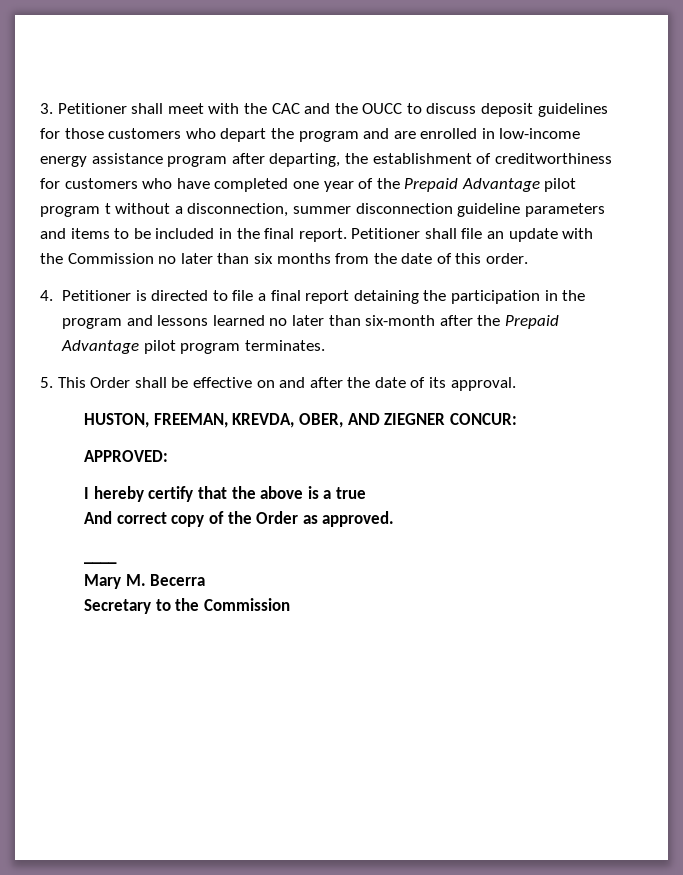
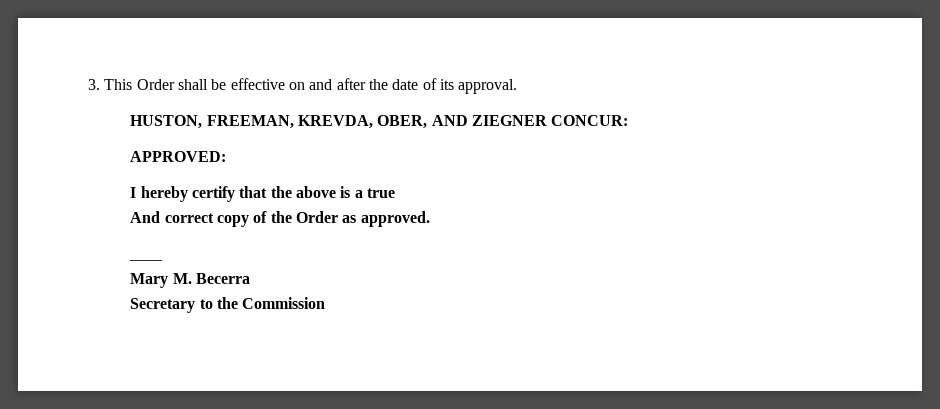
- 3. Petitioner shall meet with the CAC and the OUCC to discuss deposit guidelines for those customers who depart the program and are enrolled in low-income energy assistance program after departing, the establishment of creditworthiness for customers who have completed one year of the Prepaid Advantage pilot program t without a disconnection, summer disconnection guideline parameters and items to be included in the final report. Petitioner shall file an update with the Commission no later than six months from the date of this order.
- 4. Petitioner is directed to file a final report detaining the participation in the program and lessons learned no later than six-month after the Prepaid Advantage pilot program terminates.
- 5. This Order shall be effective on and after the date of its approval.
+ 3. This Order shall be effective on and after the date of its approval.

